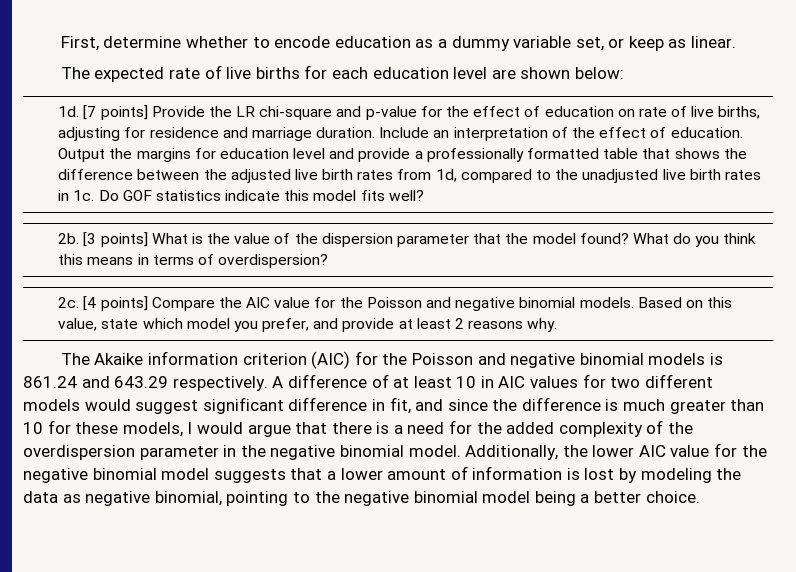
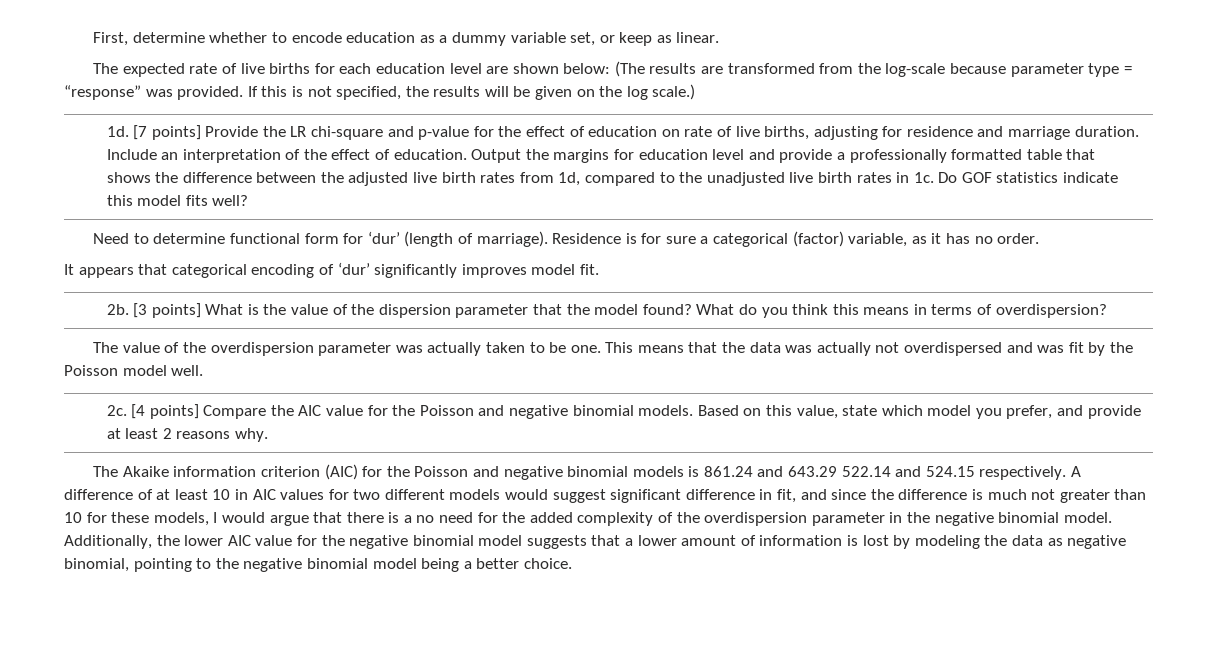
- The expected rate of live births for each education level are shown below:
+ The expected rate of live births for each education level are shown below: (The results are transformed from the log-scale because parameter type = “response” was provided. If this is not specified, the results will be given on the log scale.)
+ Need to determine functional form for ‘dur’ (length of marriage). Residence is for sure a categorical (factor) variable, as it has no order.
+ It appears that categorical encoding of ‘dur’ significantly improves model fit.
+ The value of the overdispersion parameter was actually taken to be one. This means that the data was actually not overdispersed and was fit by the Poisson model well.
- The Akaike information criterion (AIC) for the Poisson and negative binomial models is 861.24 and 643.29 respectively.
+ The Akaike information criterion (AIC) for the Poisson and negative binomial models is 861.24 and 643.29 522.14 and 524.15 respectively.
- A difference of at least 10 in AIC values for two different models would suggest significant difference in fit, and since the difference is much greater than 10 for these models, I would argue that there is a need for the added complexity of the overdispersion parameter in the negative binomial model.
+ A difference of at least 10 in AIC values for two different models would suggest significant difference in fit, and since the difference is much not greater than 10 for these models, I would argue that there is a no need for the added complexity of the overdispersion parameter in the negative binomial model.

